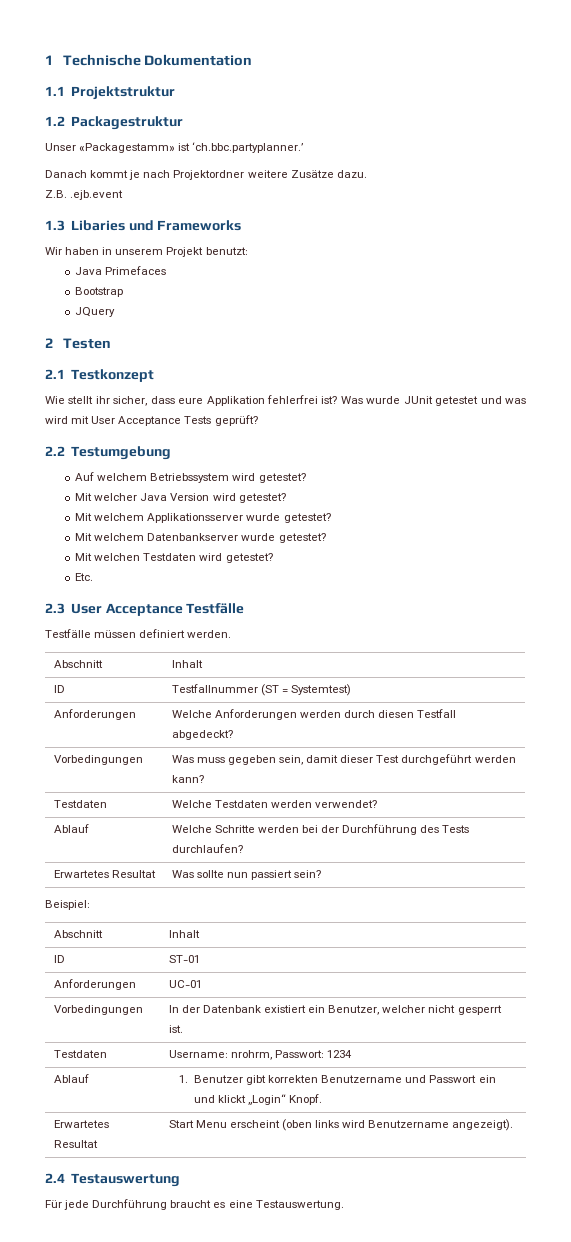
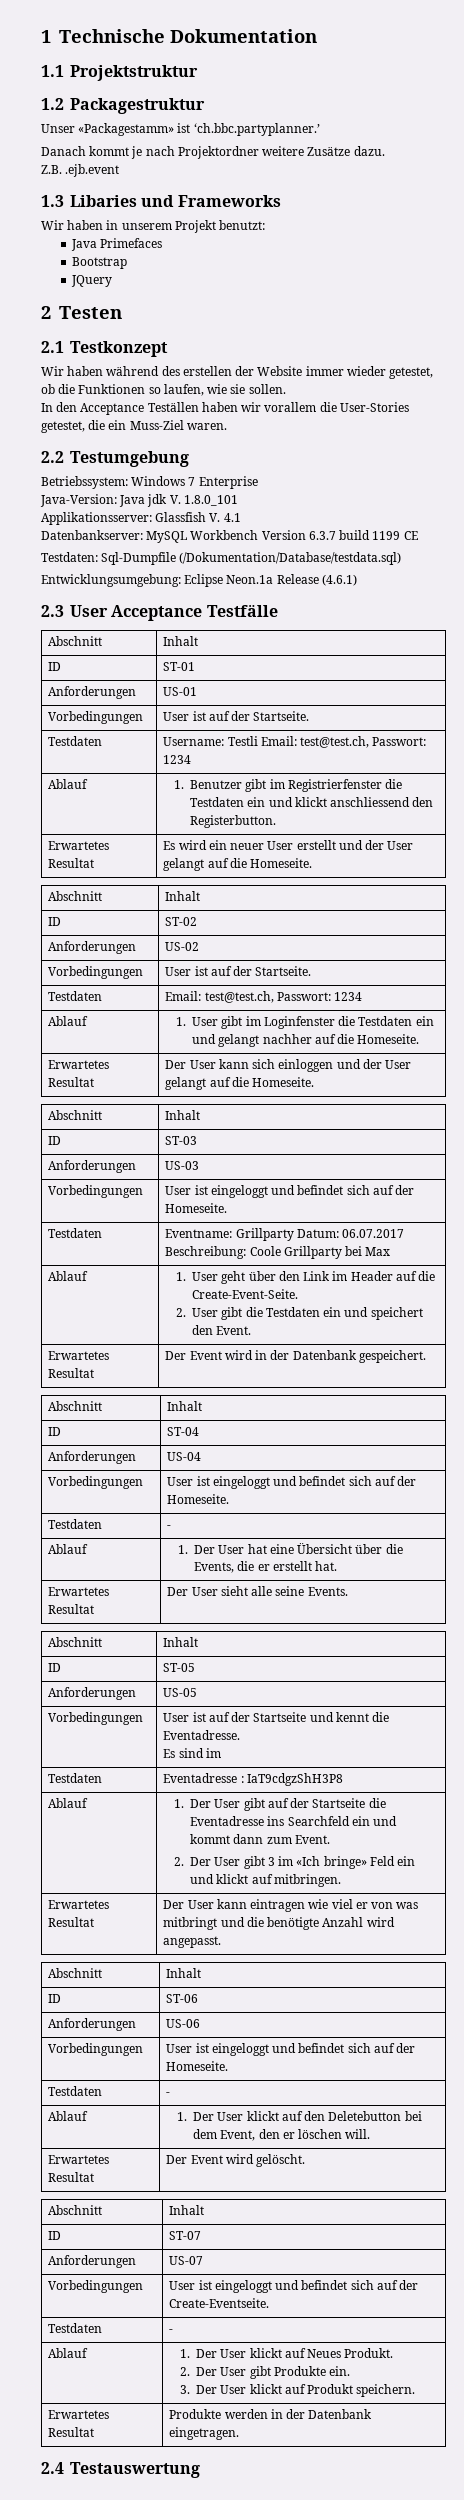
- Wie stellt ihr sicher, dass eure Applikation fehlerfrei ist? Was wurde JUnit getestet und was wird mit User Acceptance Tests geprüft?
+ Wir haben während des erstellen der Website immer wieder getestet, ob die Funktionen so laufen, wie sie sollen.
+ In den Acceptance Teställen haben wir vorallem die User-Stories getestet, die ein Muss-Ziel waren.
  2.2 Testumgebung
- Auf welchem Betriebssystem wird getestet?
- Mit welcher Java Version wird getestet?
- Mit welchem Applikationsserver wurde getestet?
- Mit welchem Datenbankserver wurde getestet?
- Mit welchen Testdaten wird getestet?
- Etc.
+ Betriebssystem: Windows 7 Enterprise
+ Java-Version: Java jdk V. 1.8.0_101
+ Applikationsserver: Glassfish V. 4.1
+ Datenbankserver: MySQL Workbench Version 6.3.7 build 1199 CE
+ Testdaten: Sql-Dumpfile (/Dokumentation/Database/testdata.sql)
+ Entwicklungsumgebung: Eclipse Neon.1a Release (4.6.1)
  2.3 User Acceptance Testfälle
- Testfälle müssen definiert werden.
- Abschnitt | Inhalt
- ID | Testfallnummer (ST = Systemtest)
- Anforderungen | Welche Anforderungen werden durch diesen Testfall abgedeckt?
- Vorbedingungen | Was muss gegeben sein, damit dieser Test durchgeführt werden kann?
- Testdaten | Welche Testdaten werden verwendet?
- Ablauf | Welche Schritte werden bei der Durchführung des Tests durchlaufen?
- Erwartetes Resultat | Was sollte nun passiert sein?
- Beispiel:
- Anforderungen | UC-01
- Vorbedingungen | In der Datenbank existiert ein Benutzer, welcher nicht gesperrt ist.
+ Anforderungen | US-01
+ Vorbedingungen | User ist auf der Startseite.
- Testdaten | Username: nrohrm, Passwort: 1234
+ Testdaten | Username: Testli Email: test@test.ch, Passwort: 1234
- Ablauf | 1. Benutzer gibt korrekten Benutzername und Passwort ein und klickt „Login“ Knopf.
- Erwartetes Resultat | Start Menu erscheint (oben links wird Benutzername angezeigt).
+ Ablauf | 1. Benutzer gibt im Registrierfenster die Testdaten ein und klickt anschliessend den Registerbutton.
+ Erwartetes Resultat | Es wird ein neuer User erstellt und der User gelangt auf die Homeseite.
+ Abschnitt | Inhalt
+ ID | ST-02
+ Anforderungen | US-02
+ Vorbedingungen | User ist auf der Startseite.
+ Testdaten | Email: test@test.ch, Passwort: 1234
+ Ablauf | 1. User gibt im Loginfenster die Testdaten ein und gelangt nachher auf die Homeseite.
+ Erwartetes Resultat | Der User kann sich einloggen und der User gelangt auf die Homeseite.
+ Abschnitt | Inhalt
+ ID | ST-03
+ Anforderungen | US-03
+ Vorbedingungen | User ist eingeloggt und befindet sich auf der Homeseite.
+ Testdaten | Eventname: Grillparty Datum: 06.07.2017 Beschreibung: Coole Grillparty bei Max
+ Ablauf | 1. User geht über den Link im Header auf die Create-Event-Seite.
+ 2. User gibt die Testdaten ein und speichert den Event.
+ Erwartetes Resultat | Der Event wird in der Datenbank gespeichert.
+ Abschnitt | Inhalt
+ ID | ST-04
+ Anforderungen | US-04
+ Vorbedingungen | User ist eingeloggt und befindet sich auf der Homeseite.
+ Testdaten | -
+ Ablauf | 1. Der User hat eine Übersicht über die Events, die er erstellt hat.
+ Erwartetes Resultat | Der User sieht alle seine Events.
+ Abschnitt | Inhalt
+ ID | ST-05
+ Anforderungen | US-05
+ Vorbedingungen | User ist auf der Startseite und kennt die Eventadresse.
+ Es sind im
+ Testdaten | Eventadresse : IaT9cdgzShH3P8
+ Ablauf | 1. Der User gibt auf der Startseite die Eventadresse ins Searchfeld ein und kommt dann zum Event.
+ 2. Der User gibt 3 im «Ich bringe» Feld ein und klickt auf mitbringen.
+ Erwartetes Resultat | Der User kann eintragen wie viel er von was mitbringt und die benötigte Anzahl wird angepasst.
+ Abschnitt | Inhalt
+ ID | ST-06
+ Anforderungen | US-06
+ Vorbedingungen | User ist eingeloggt und befindet sich auf der Homeseite.
+ Testdaten | -
+ Ablauf | 1. Der User klickt auf den Deletebutton bei dem Event, den er löschen will.
+ Erwartetes Resultat | Der Event wird gelöscht.
+ Abschnitt | Inhalt
+ ID | ST-07
+ Anforderungen | US-07
+ Vorbedingungen | User ist eingeloggt und befindet sich auf der Create-Eventseite.
+ Testdaten | -
+ Ablauf | 1. Der User klickt auf Neues Produkt.
+ 2. Der User gibt Produkte ein.
+ 3. Der User klickt auf Produkt speichern.
+ Erwartetes Resultat | Produkte werden in der Datenbank eingetragen.
  2.4 Testauswertung
- Für jede Durchführung braucht es eine Testauswertung.

